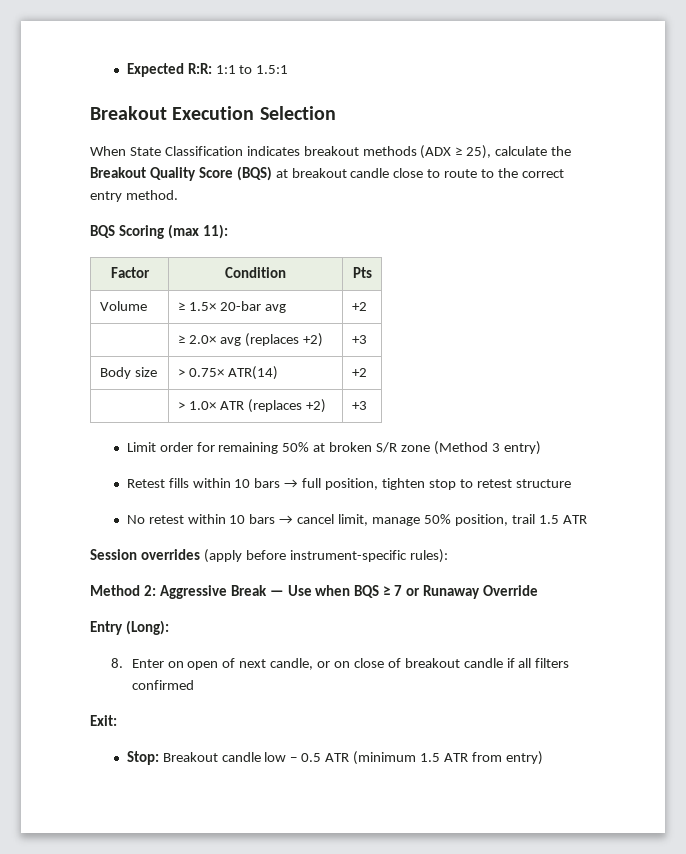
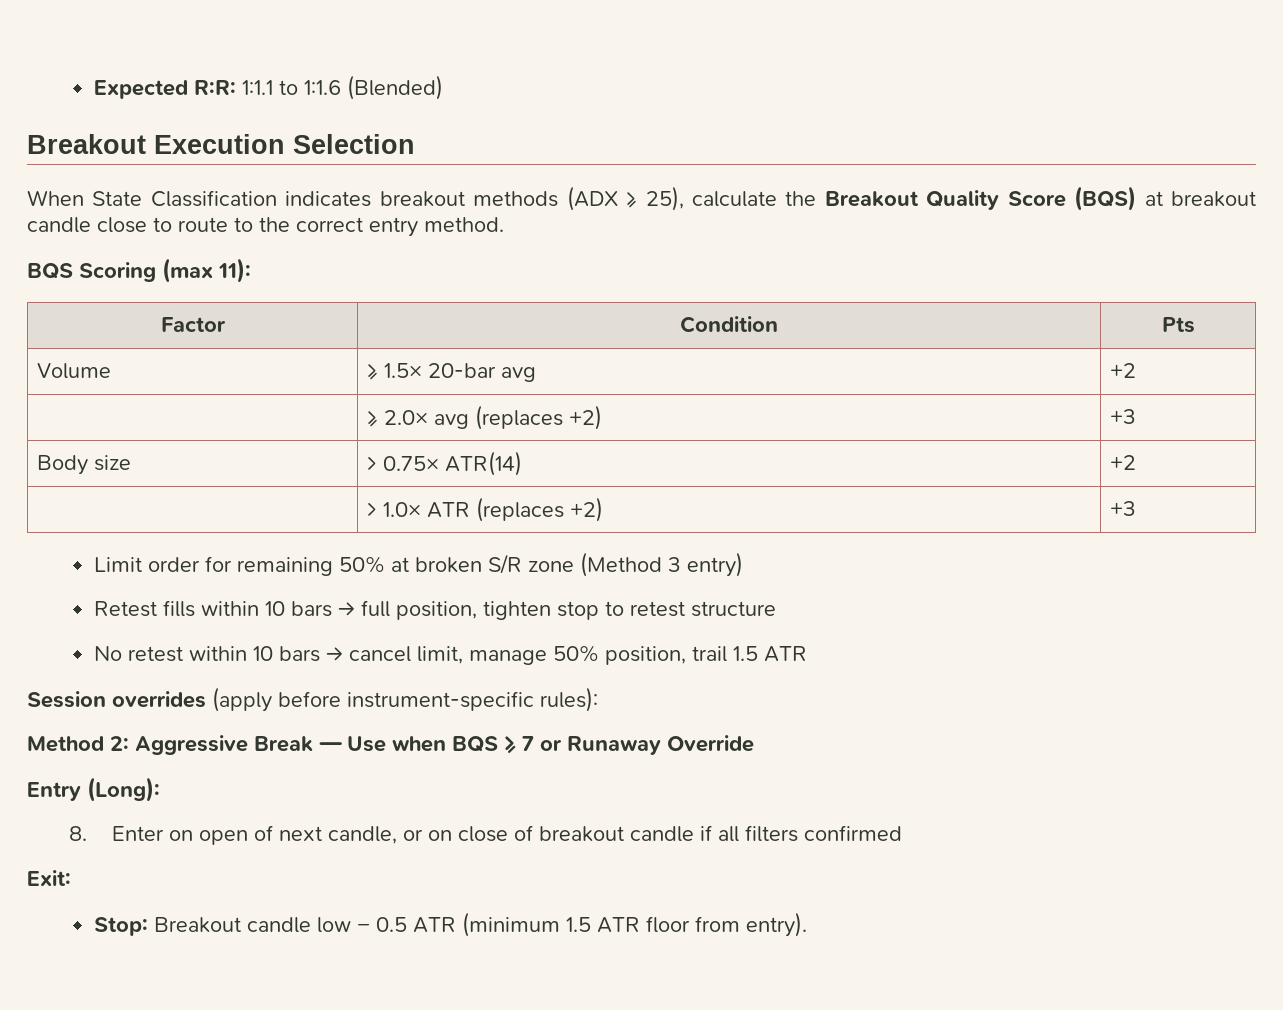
- Expected R:R: 1:1 to 1.5:1
+ Expected R:R: 1:1.1 to 1:1.6 (Blended)
- Stop: Breakout candle low − 0.5 ATR (minimum 1.5 ATR from entry)
+ Stop: Breakout candle low − 0.5 ATR (minimum 1.5 ATR floor from entry).

